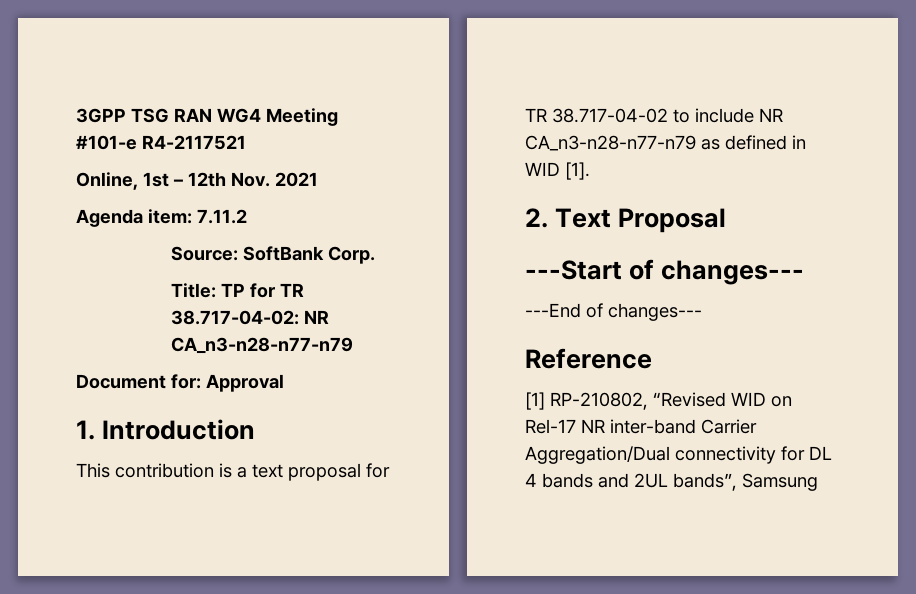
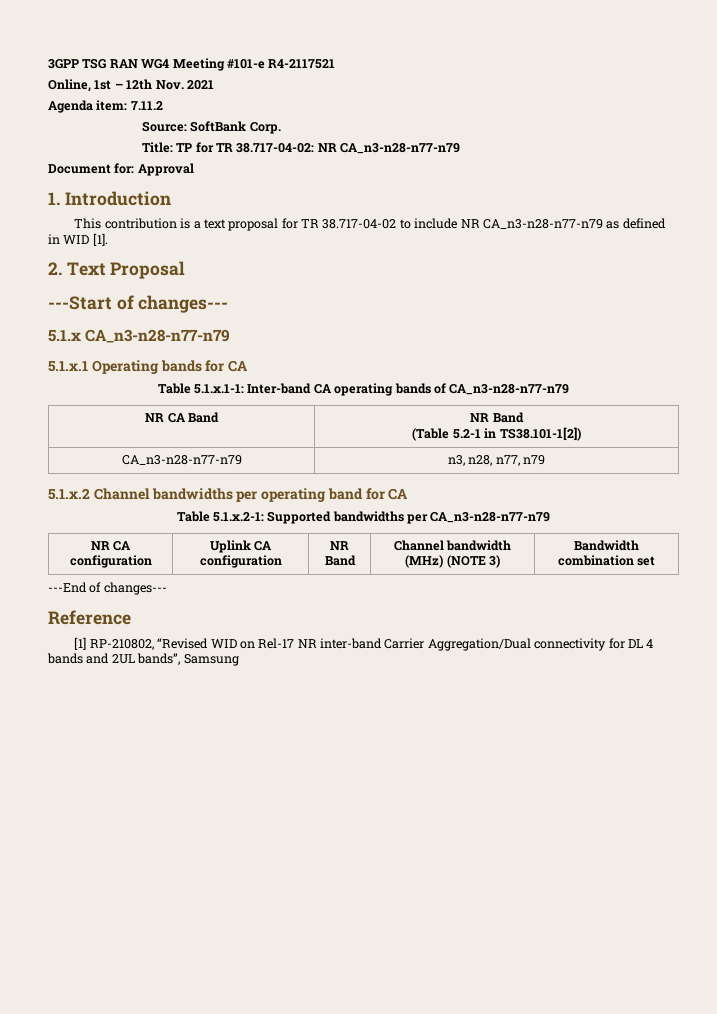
+ 5.1.x CA_n3-n28-n77-n79
+ 5.1.x.1 Operating bands for CA
+ Table 5.1.x.1-1: Inter-band CA operating bands of CA_n3-n28-n77-n79
+ NR CA Band | NR Band
+ (Table 5.2-1 in TS38.101-1[2])
+ CA_n3-n28-n77-n79 | n3, n28, n77, n79
+ 5.1.x.2 Channel bandwidths per operating band for CA
+ Table 5.1.x.2-1: Supported bandwidths per CA_n3-n28-n77-n79
+ NR CA configuration | Uplink CA configuration | NR Band | Channel bandwidth (MHz) (NOTE 3) | Bandwidth combination set

